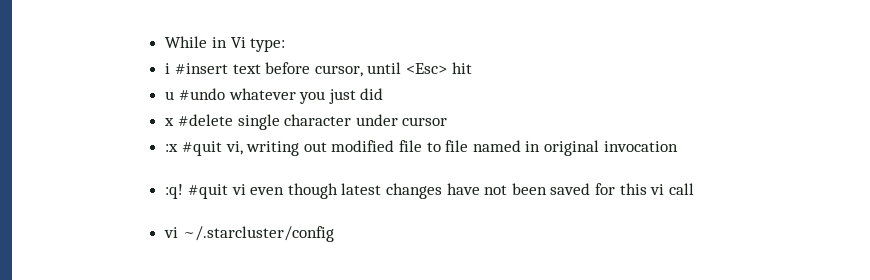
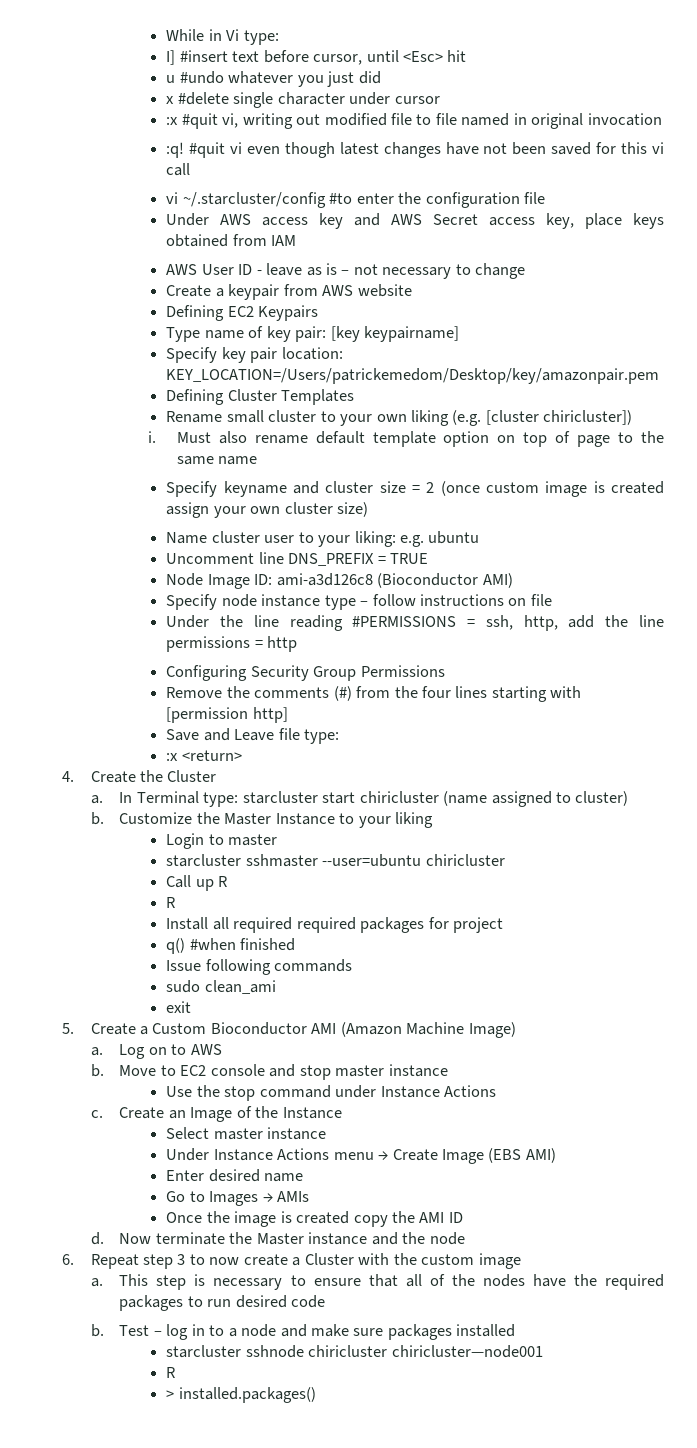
- i #insert text before cursor, until <Esc> hit
+ I] #insert text before cursor, until <Esc> hit
- vi ~/.starcluster/config
+ vi ~/.starcluster/config #to enter the configuration file
+ Under AWS access key and AWS Secret access key, place keys obtained from IAM
+ AWS User ID - leave as is – not necessary to change
+ Create a keypair from AWS website
+ Defining EC2 Keypairs
+ Type name of key pair: [key keypairname]
+ Specify key pair location: KEY_LOCATION=/Users/patrickemedom/Desktop/key/amazonpair.pem
+ Defining Cluster Templates
+ Rename small cluster to your own liking (e.g. [cluster chiricluster])
+ i. Must also rename default template option on top of page to the same name
+ Specify keyname and cluster size = 2 (once custom image is created assign your own cluster size)
+ Name cluster user to your liking: e.g. ubuntu
+ Uncomment line DNS_PREFIX = TRUE
+ Node Image ID: ami-a3d126c8 (Bioconductor AMI)
+ Specify node instance type – follow instructions on file
+ Under the line reading #PERMISSIONS = ssh, http, add the line permissions = http
+ Configuring Security Group Permissions
+ Remove the comments (#) from the four lines starting with [permission http]
+ Save and Leave file type:
+ :x <return>
+ 4. Create the Cluster
+ a. In Terminal type: starcluster start chiricluster (name assigned to cluster)
+ b. Customize the Master Instance to your liking
+ Login to master
+ starcluster sshmaster --user=ubuntu chiricluster
+ Call up R
+ R
+ Install all required required packages for project
+ q() #when finished
+ Issue following commands
+ sudo clean_ami
+ exit
+ 5. Create a Custom Bioconductor AMI (Amazon Machine Image)
+ a. Log on to AWS
+ b. Move to EC2 console and stop master instance
+ Use the stop command under Instance Actions
+ c. Create an Image of the Instance
+ Select master instance
+ Under Instance Actions menu → Create Image (EBS AMI)
+ Enter desired name
+ Go to Images → AMIs
+ Once the image is created copy the AMI ID
+ d. Now terminate the Master instance and the node
+ 6. Repeat step 3 to now create a Cluster with the custom image
+ a. This step is necessary to ensure that all of the nodes have the required packages to run desired code
+ b. Test – log in to a node and make sure packages installed
+ starcluster sshnode chiricluster chiricluster—node001
+ R
+ > installed.packages()

